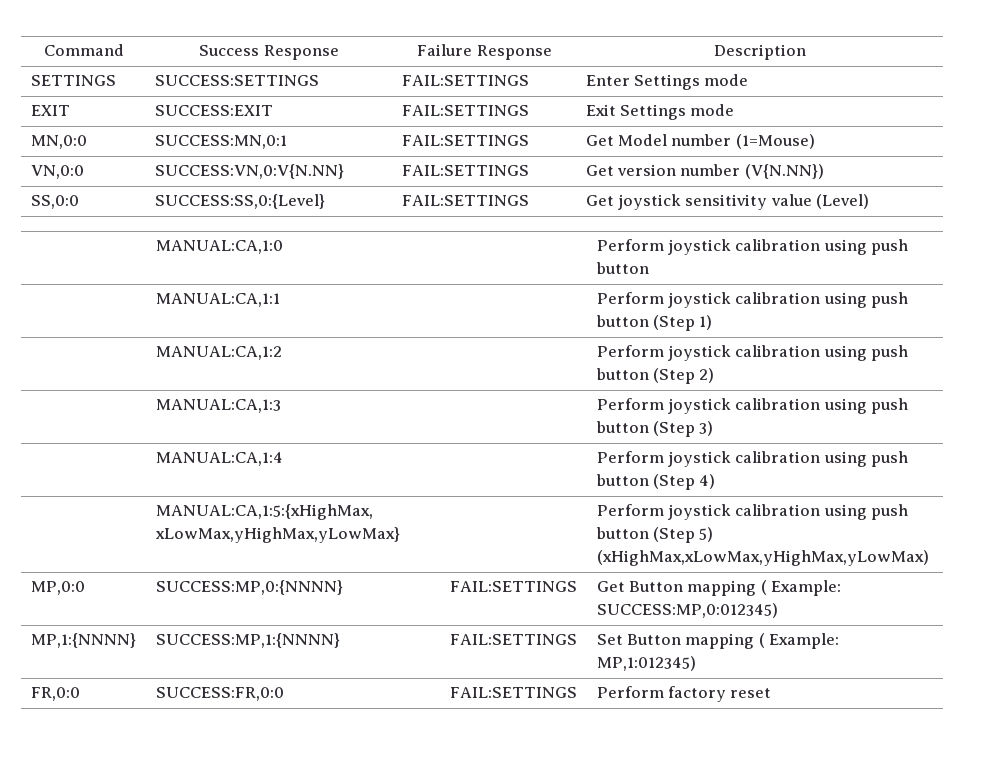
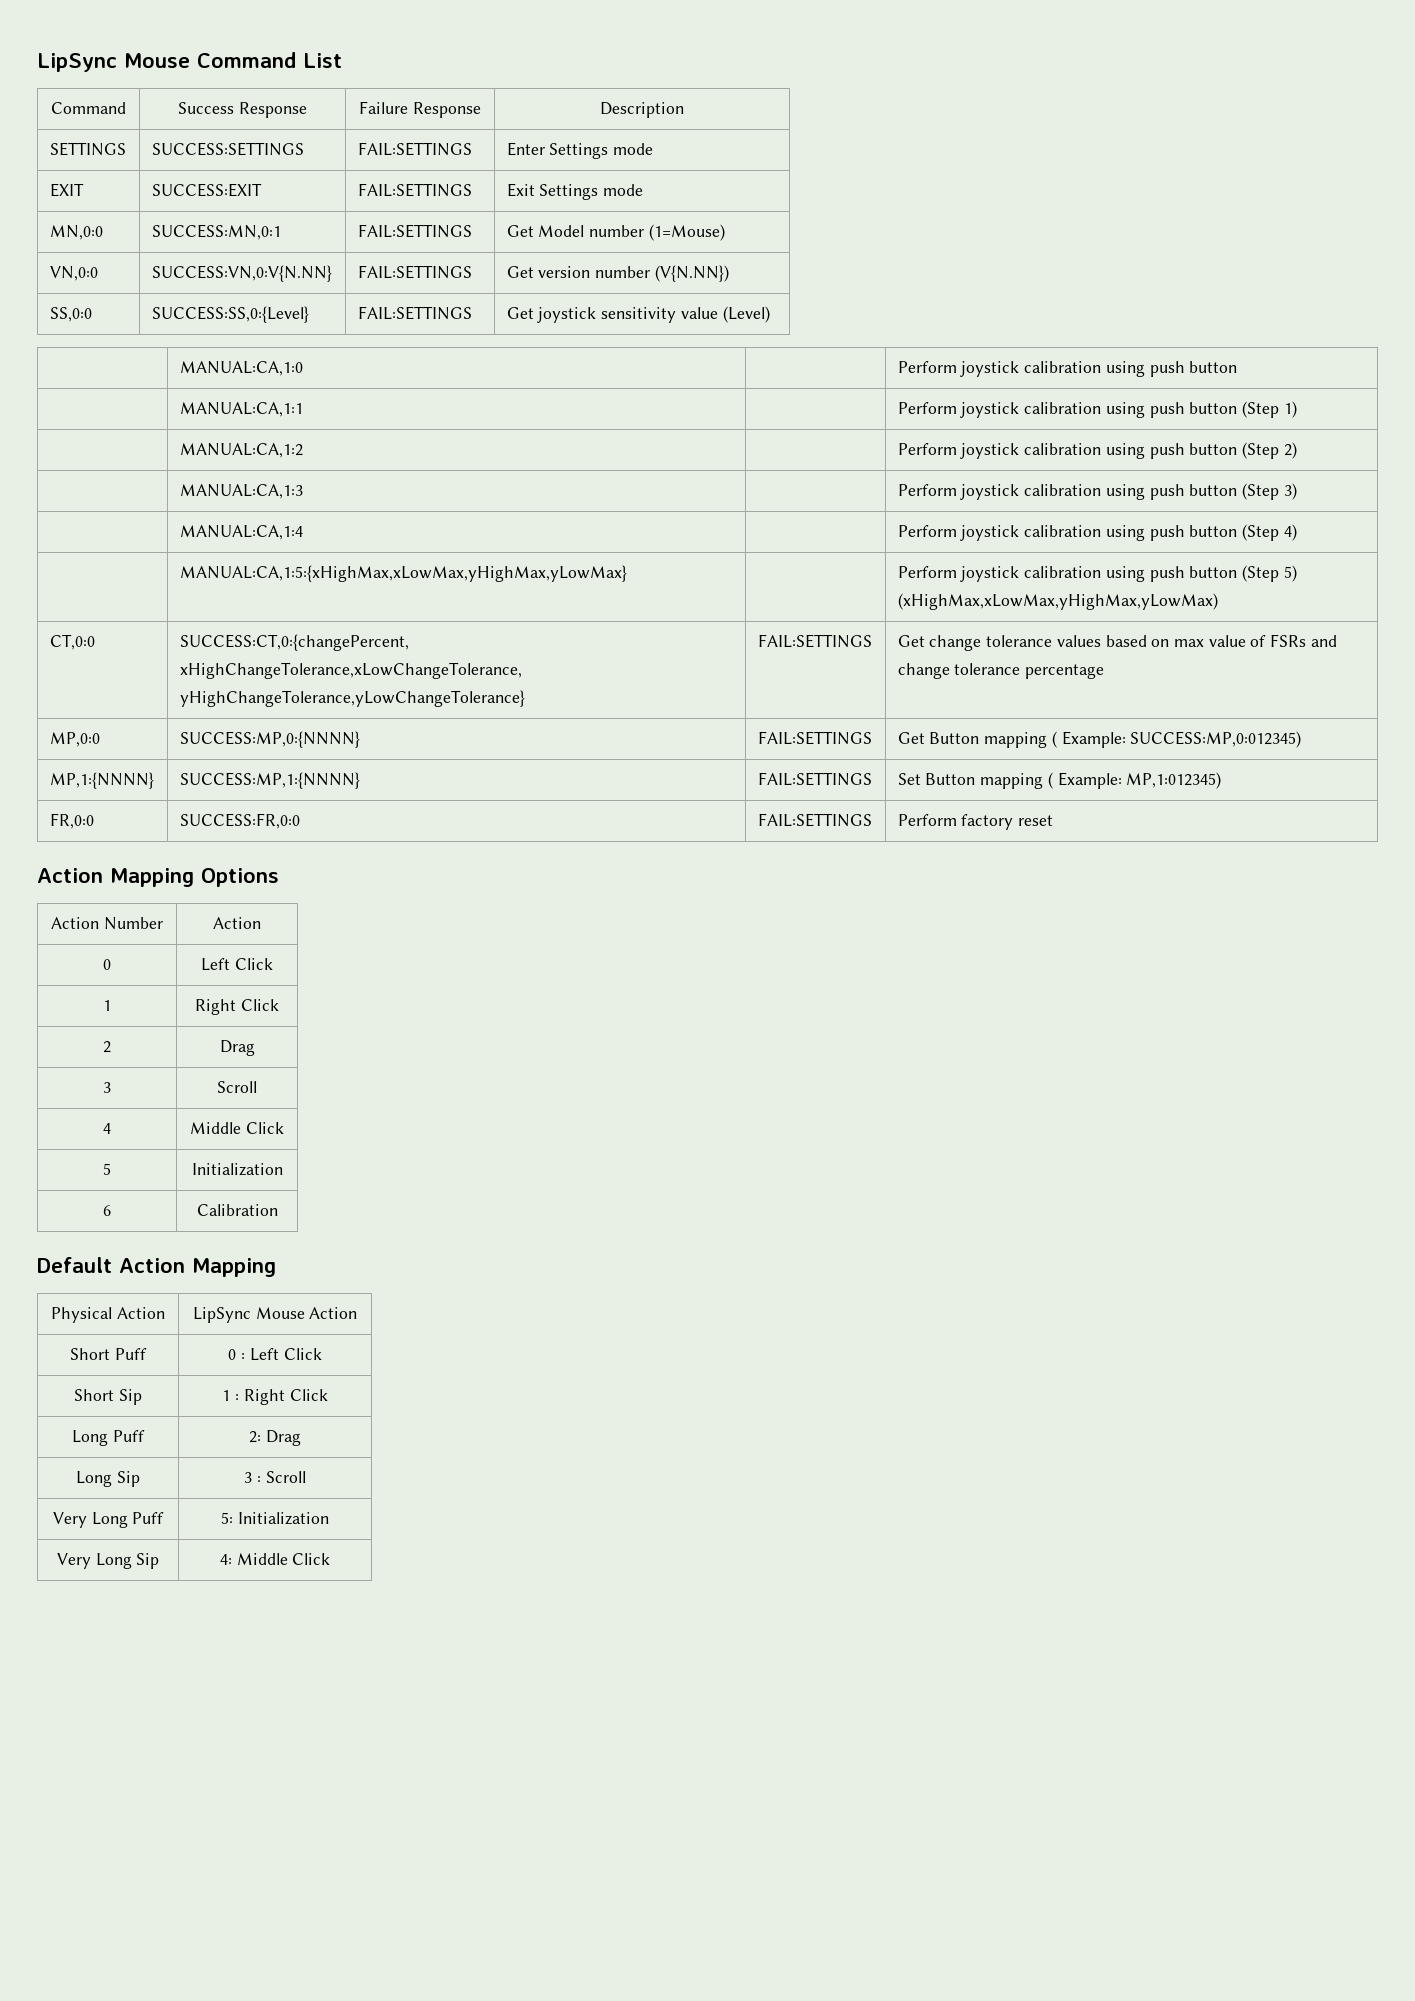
+ LipSync Mouse Command List
+ CT,0:0 | SUCCESS:CT,0:{changePercent, xHighChangeTolerance,xLowChangeTolerance, yHighChangeTolerance,yLowChangeTolerance} | FAIL:SETTINGS | Get change tolerance values based on max value of FSRs and change tolerance percentage
+ Action Mapping Options
+ Action Number | Action
+ 0 | Left Click
+ 1 | Right Click
+ 2 | Drag
+ 3 | Scroll
+ 4 | Middle Click
+ 5 | Initialization
+ 6 | Calibration
+ Default Action Mapping
+ Physical Action | LipSync Mouse Action
+ Short Puff | 0 : Left Click
+ Short Sip | 1 : Right Click
+ Long Puff | 2: Drag
+ Long Sip | 3 : Scroll
+ Very Long Puff | 5: Initialization
+ Very Long Sip | 4: Middle Click

